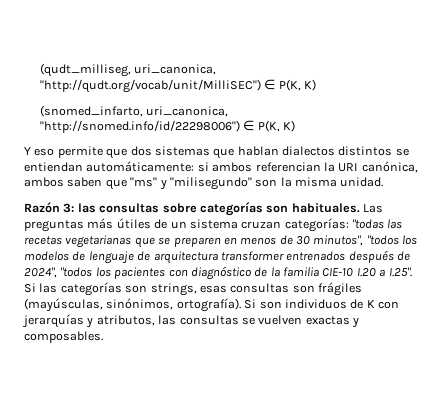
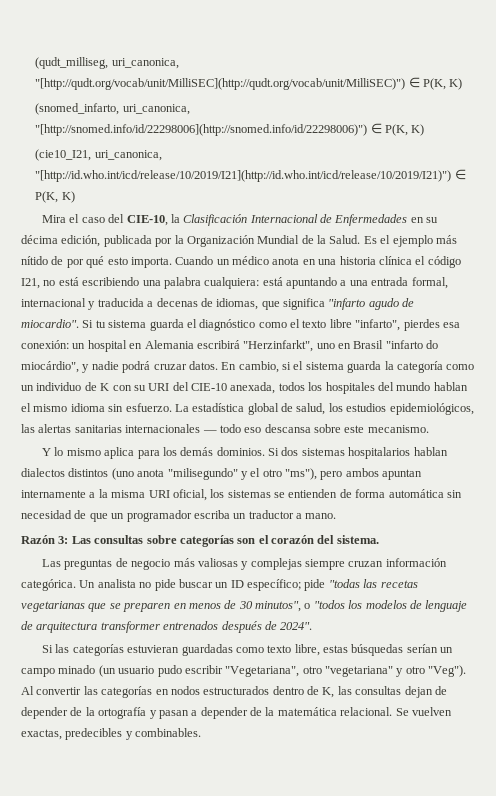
- (qudt_milliseg, uri_canonica, "http://qudt.org/vocab/unit/MilliSEC") ∈ P(K, K)
+ (qudt_milliseg, uri_canonica, "[http://qudt.org/vocab/unit/MilliSEC](http://qudt.org/vocab/unit/MilliSEC)") ∈ P(K, K)
- (snomed_infarto, uri_canonica, "http://snomed.info/id/22298006") ∈ P(K, K)
- Y eso permite que dos sistemas que hablan dialectos distintos se entiendan automáticamente: si ambos referencian la URI canónica, ambos saben que "ms" y "milisegundo" son la misma unidad.
+ (snomed_infarto, uri_canonica, "[http://snomed.info/id/22298006](http://snomed.info/id/22298006)") ∈ P(K, K)
+ (cie10_I21, uri_canonica, "[http://id.who.int/icd/release/10/2019/I21](http://id.who.int/icd/release/10/2019/I21)") ∈ P(K, K)
+ Mira el caso del CIE-10, la Clasificación Internacional de Enfermedades en su décima edición, publicada por la Organización Mundial de la Salud. Es el ejemplo más nítido de por qué esto importa. Cuando un médico anota en una historia clínica el código I21, no está escribiendo una palabra cualquiera: está apuntando a una entrada formal, internacional y traducida a decenas de idiomas, que significa "infarto agudo de miocardio". Si tu sistema guarda el diagnóstico como el texto libre "infarto", pierdes esa conexión: un hospital en Alemania escribirá "Herzinfarkt", uno en Brasil "infarto do miocárdio", y nadie podrá cruzar datos. En cambio, si el sistema guarda la categoría como un individuo de K con su URI del CIE-10 anexada, todos los hospitales del mundo hablan el mismo idioma sin esfuerzo. La estadística global de salud, los estudios epidemiológicos, las alertas sanitarias internacionales — todo eso descansa sobre este mecanismo.
+ Y lo mismo aplica para los demás dominios. Si dos sistemas hospitalarios hablan dialectos distintos (uno anota "milisegundo" y el otro "ms"), pero ambos apuntan internamente a la misma URI oficial, los sistemas se entienden de forma automática sin necesidad de que un programador escriba un traductor a mano.
- Razón 3: las consultas sobre categorías son habituales. Las preguntas más útiles de un sistema cruzan categorías: "todas las recetas vegetarianas que se preparen en menos de 30 minutos", "todos los modelos de lenguaje de arquitectura transformer entrenados después de 2024", "todos los pacientes con diagnóstico de la familia CIE-10 I.20 a I.25". Si las categorías son strings, esas consultas son frágiles (mayúsculas, sinónimos, ortografía). Si son individuos de K con jerarquías y atributos, las consultas se vuelven exactas y composables.
+ Razón 3: Las consultas sobre categorías son el corazón del sistema.
+ Las preguntas de negocio más valiosas y complejas siempre cruzan información categórica. Un analista no pide buscar un ID específico; pide "todas las recetas vegetarianas que se preparen en menos de 30 minutos", o "todos los modelos de lenguaje de arquitectura transformer entrenados después de 2024".
+ Si las categorías estuvieran guardadas como texto libre, estas búsquedas serían un campo minado (un usuario pudo escribir "Vegetariana", otro "vegetariana" y otro "Veg"). Al convertir las categorías en nodos estructurados dentro de K, las consultas dejan de depender de la ortografía y pasan a depender de la matemática relacional. Se vuelven exactas, predecibles y combinables.

